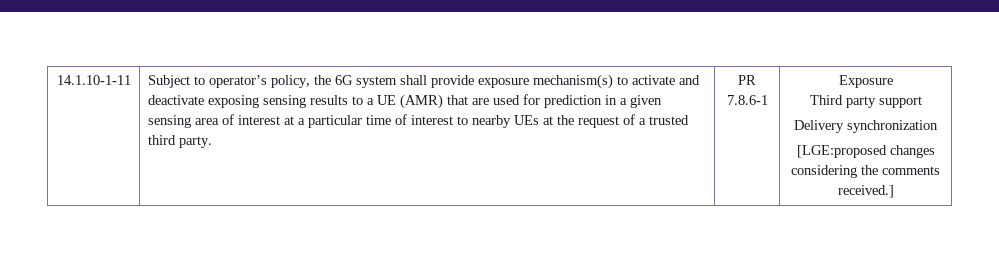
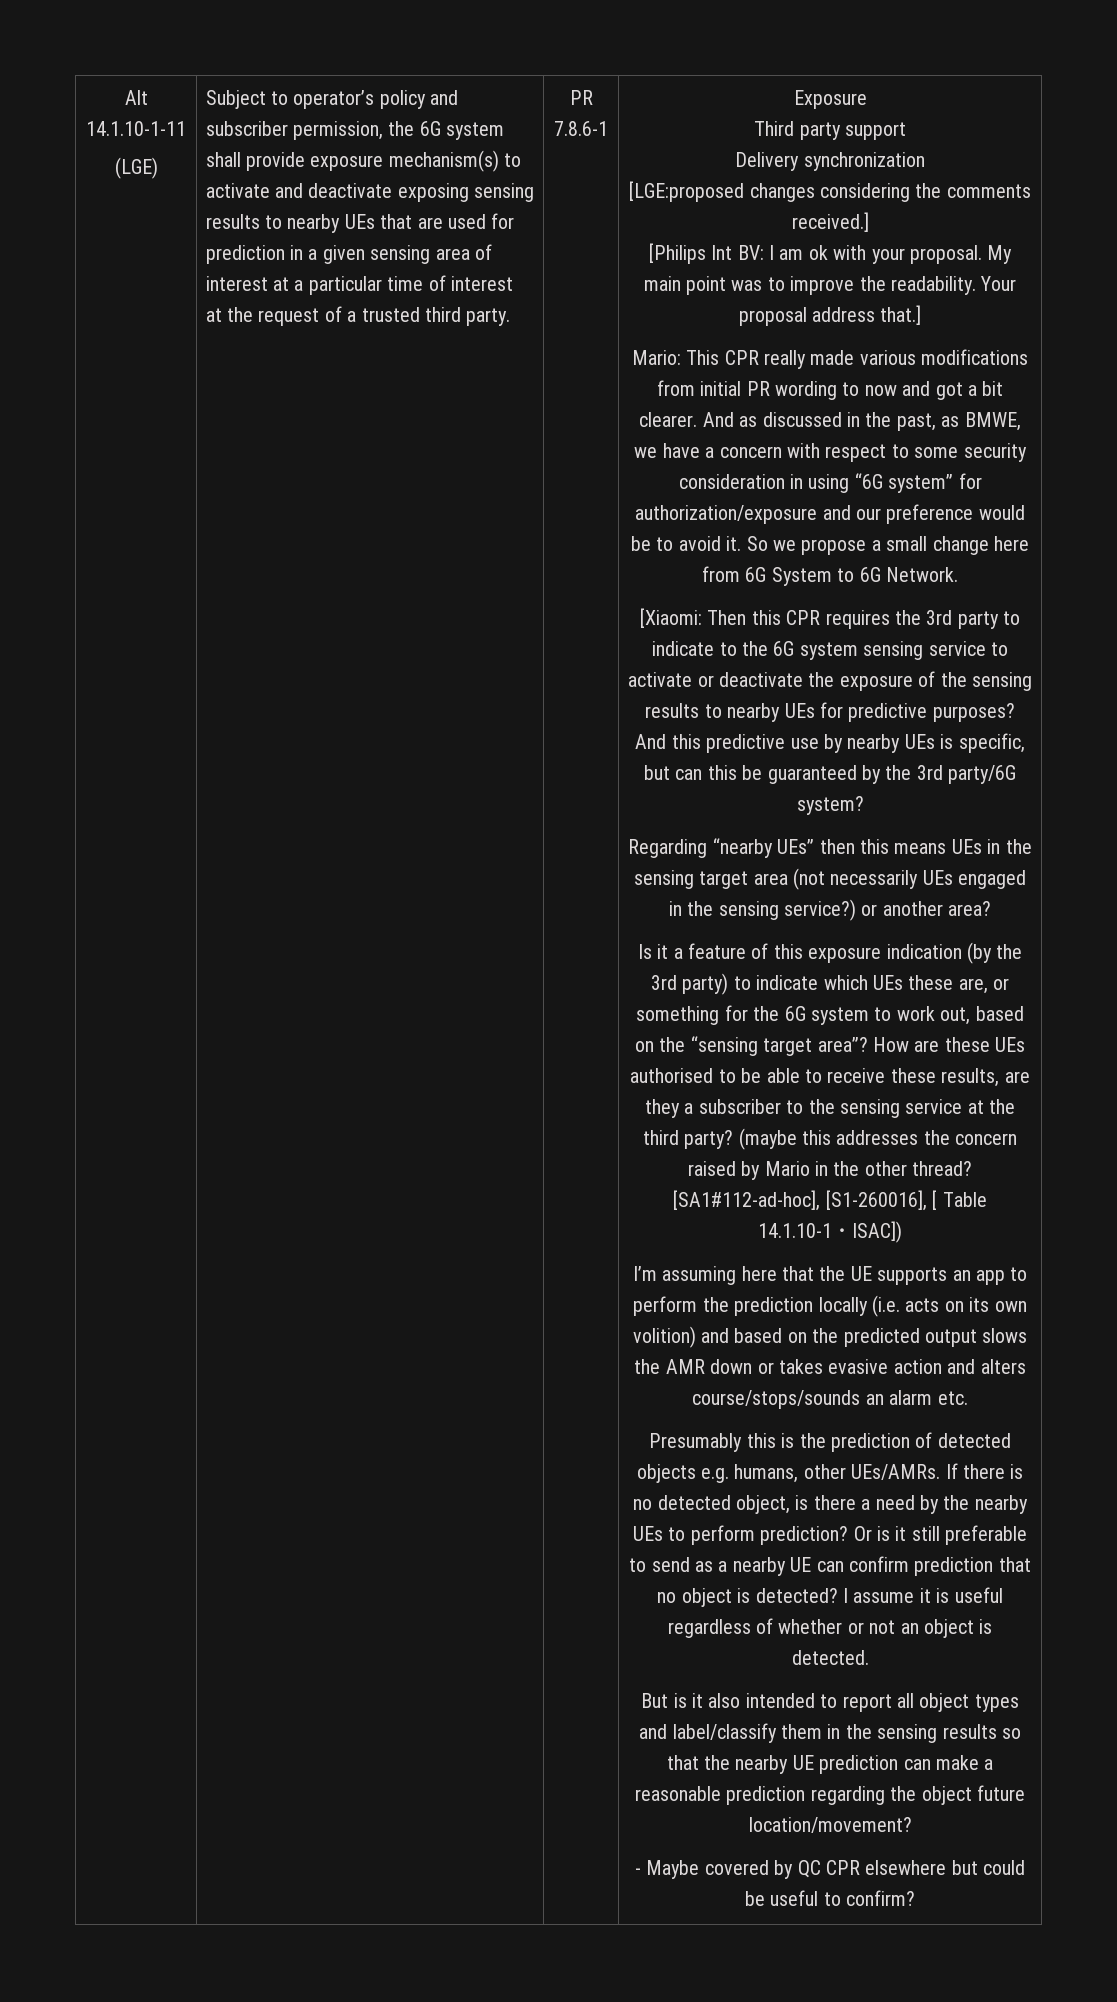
- 14.1.10-1-11
+ Alt 14.1.10-1-11
+ (LGE)
- Subject to operator’s policy, the 6G system shall provide exposure mechanism(s) to activate and deactivate exposing sensing results to a UE (AMR) that are used for prediction in a given sensing area of interest at a particular time of interest to nearby UEs at the request of a trusted third party.
+ Subject to operator’s policy and subscriber permission, the 6G system shall provide exposure mechanism(s) to activate and deactivate exposing sensing results to nearby UEs that are used for prediction in a given sensing area of interest at a particular time of interest at the request of a trusted third party.
+ [Philips Int BV: I am ok with your proposal. My main point was to improve the readability. Your proposal address that.]
+ Mario: This CPR really made various modifications from initial PR wording to now and got a bit clearer. And as discussed in the past, as BMWE, we have a concern with respect to some security consideration in using “6G system” for authorization/exposure and our preference would be to avoid it. So we propose a small change here from 6G System to 6G Network.
+ [Xiaomi: Then this CPR requires the 3rd party to indicate to the 6G system sensing service to activate or deactivate the exposure of the sensing results to nearby UEs for predictive purposes? And this predictive use by nearby UEs is specific, but can this be guaranteed by the 3rd party/6G system?
+ Regarding “nearby UEs” then this means UEs in the sensing target area (not necessarily UEs engaged in the sensing service?) or another area?
+ Is it a feature of this exposure indication (by the 3rd party) to indicate which UEs these are, or something for the 6G system to work out, based on the “sensing target area”? How are these UEs authorised to be able to receive these results, are they a subscriber to the sensing service at the third party? (maybe this addresses the concern raised by Mario in the other thread? [SA1#112-ad-hoc], [S1-260016], [ Table 14.1.10-1・ISAC])
+ I’m assuming here that the UE supports an app to perform the prediction locally (i.e. acts on its own volition) and based on the predicted output slows the AMR down or takes evasive action and alters course/stops/sounds an alarm etc.
+ Presumably this is the prediction of detected objects e.g. humans, other UEs/AMRs. If there is no detected object, is there a need by the nearby UEs to perform prediction? Or is it still preferable to send as a nearby UE can confirm prediction that no object is detected? I assume it is useful regardless of whether or not an object is detected.
+ But is it also intended to report all object types and label/classify them in the sensing results so that the nearby UE prediction can make a reasonable prediction regarding the object future location/movement?
+ - Maybe covered by QC CPR elsewhere but could be useful to confirm?

